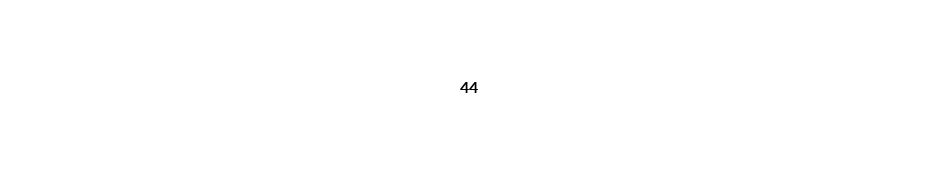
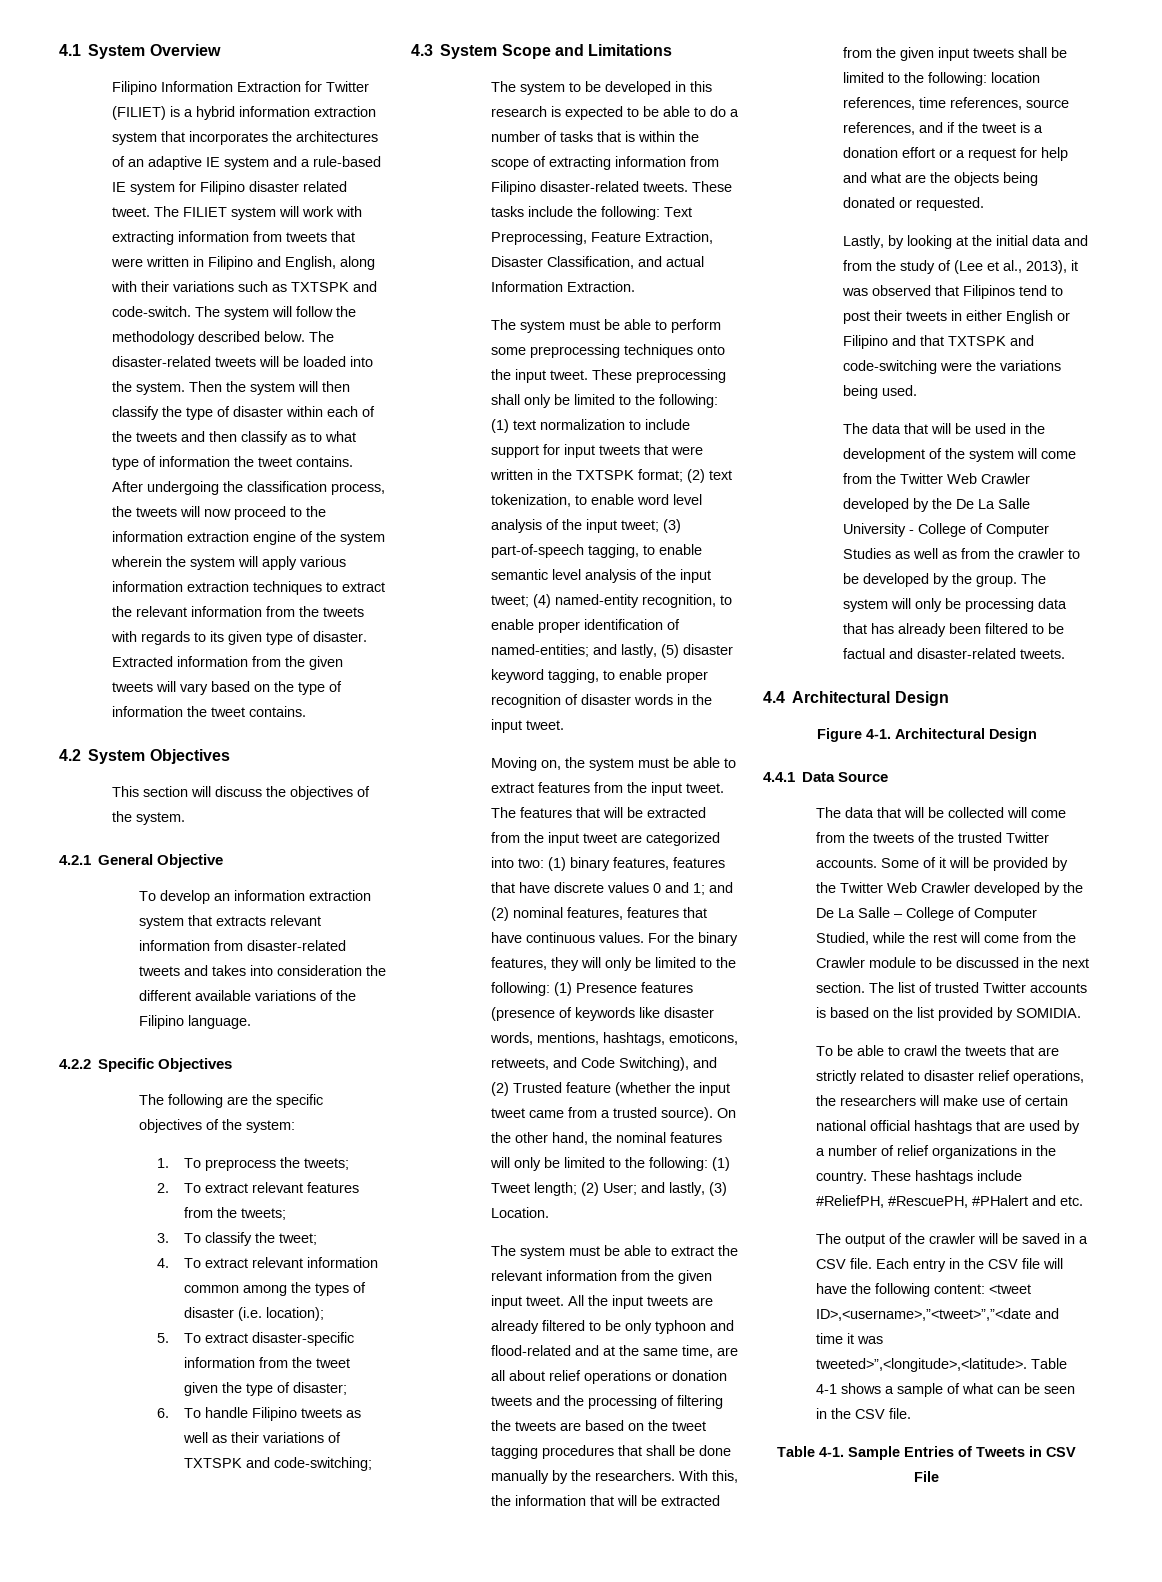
- 44
+ 4.1 System Overview
+ Filipino Information Extraction for Twitter (FILIET) is a hybrid information extraction system that incorporates the architectures of an adaptive IE system and a rule-based IE system for Filipino disaster related tweet. The FILIET system will work with extracting information from tweets that were written in Filipino and English, along with their variations such as TXTSPK and code-switch. The system will follow the methodology described below. The disaster-related tweets will be loaded into the system. Then the system will then classify the type of disaster within each of the tweets and then classify as to what type of information the tweet contains. After undergoing the classification process, the tweets will now proceed to the information extraction engine of the system wherein the system will apply various information extraction techniques to extract the relevant information from the tweets with regards to its given type of disaster. Extracted information from the given tweets will vary based on the type of information the tweet contains.
+ 4.2 System Objectives
+ This section will discuss the objectives of the system.
+ 4.2.1 General Objective
+ To develop an information extraction system that extracts relevant information from disaster-related tweets and takes into consideration the different available variations of the Filipino language.
+ 4.2.2 Specific Objectives
+ The following are the specific objectives of the system:
+ 1. To preprocess the tweets;
+ 2. To extract relevant features from the tweets;
+ 3. To classify the tweet;
+ 4. To extract relevant information common among the types of disaster (i.e. location);
+ 5. To extract disaster-specific information from the tweet given the type of disaster;
+ 6. To handle Filipino tweets as well as their variations of TXTSPK and code-switching;
+ 4.3 System Scope and Limitations
+ The system to be developed in this research is expected to be able to do a number of tasks that is within the scope of extracting information from Filipino disaster-related tweets. These tasks include the following: Text Preprocessing, Feature Extraction, Disaster Classification, and actual Information Extraction.
+ The system must be able to perform some preprocessing techniques onto the input tweet. These preprocessing shall only be limited to the following: (1) text normalization to include support for input tweets that were written in the TXTSPK format; (2) text tokenization, to enable word level analysis of the input tweet; (3) part-of-speech tagging, to enable semantic level analysis of the input tweet; (4) named-entity recognition, to enable proper identification of named-entities; and lastly, (5) disaster keyword tagging, to enable proper recognition of disaster words in the input tweet.
+ Moving on, the system must be able to extract features from the input tweet. The features that will be extracted from the input tweet are categorized into two: (1) binary features, features that have discrete values 0 and 1; and (2) nominal features, features that have continuous values. For the binary features, they will only be limited to the following: (1) Presence features (presence of keywords like disaster words, mentions, hashtags, emoticons, retweets, and Code Switching), and (2) Trusted feature (whether the input tweet came from a trusted source). On the other hand, the nominal features will only be limited to the following: (1) Tweet length; (2) User; and lastly, (3) Location.
+ The system must be able to extract the relevant information from the given input tweet. All the input tweets are already filtered to be only typhoon and flood-related and at the same time, are all about relief operations or donation tweets and the processing of filtering the tweets are based on the tweet tagging procedures that shall be done manually by the researchers. With this, the information that will be extracted from the given input tweets shall be limited to the following: location references, time references, source references, and if the tweet is a donation effort or a request for help and what are the objects being donated or requested.
+ Lastly, by looking at the initial data and from the study of (Lee et al., 2013), it was observed that Filipinos tend to post their tweets in either English or Filipino and that TXTSPK and code-switching were the variations being used.
+ The data that will be used in the development of the system will come from the Twitter Web Crawler developed by the De La Salle University - College of Computer Studies as well as from the crawler to be developed by the group. The system will only be processing data that has already been filtered to be factual and disaster-related tweets.
+ 4.4 Architectural Design
+ Figure 4-1. Architectural Design
+ 4.4.1 Data Source
+ The data that will be collected will come from the tweets of the trusted Twitter accounts. Some of it will be provided by the Twitter Web Crawler developed by the De La Salle – College of Computer Studied, while the rest will come from the Crawler module to be discussed in the next section. The list of trusted Twitter accounts is based on the list provided by SOMIDIA.
+ To be able to crawl the tweets that are strictly related to disaster relief operations, the researchers will make use of certain national official hashtags that are used by a number of relief organizations in the country. These hashtags include #ReliefPH, #RescuePH, #PHalert and etc.
+ The output of the crawler will be saved in a CSV file. Each entry in the CSV file will have the following content: <tweet ID>,<username>,”<tweet>”,”<date and time it was tweeted>”,<longitude>,<latitude>. Table 4-1 shows a sample of what can be seen in the CSV file.
+ Table 4-1. Sample Entries of Tweets in CSV File

